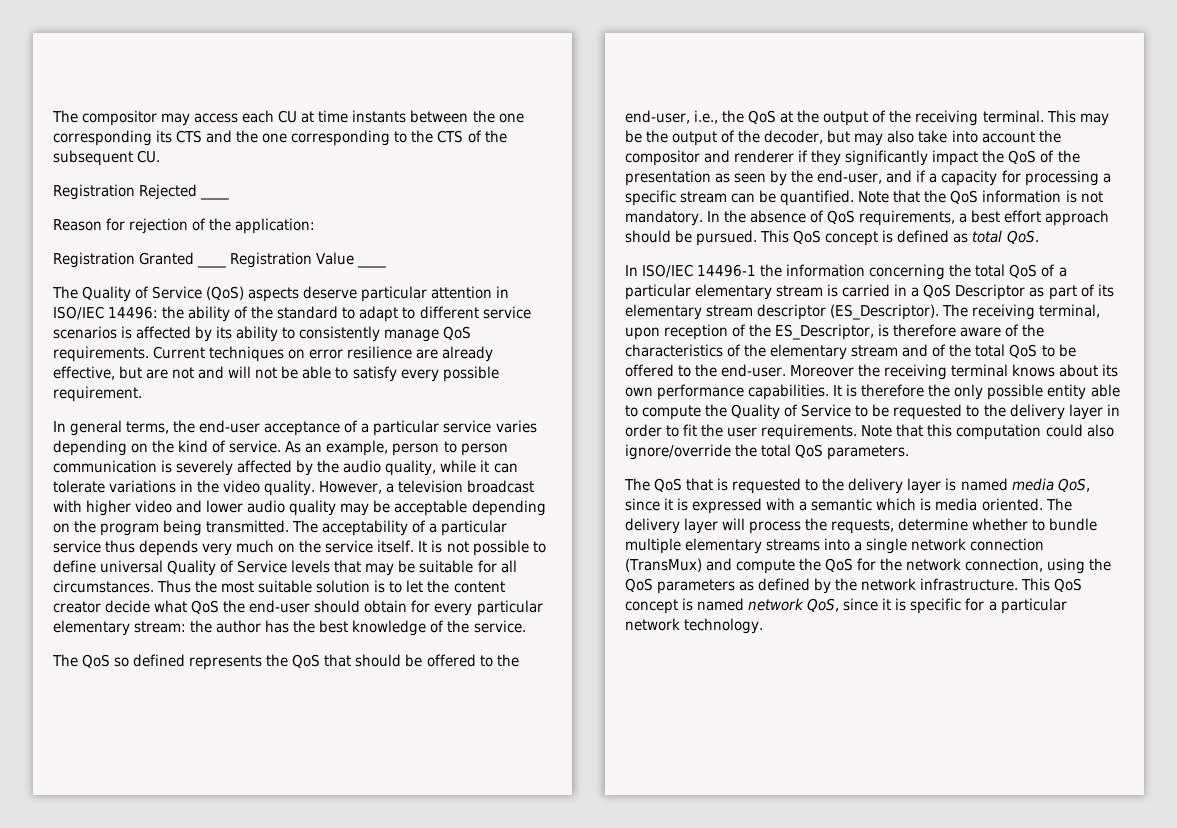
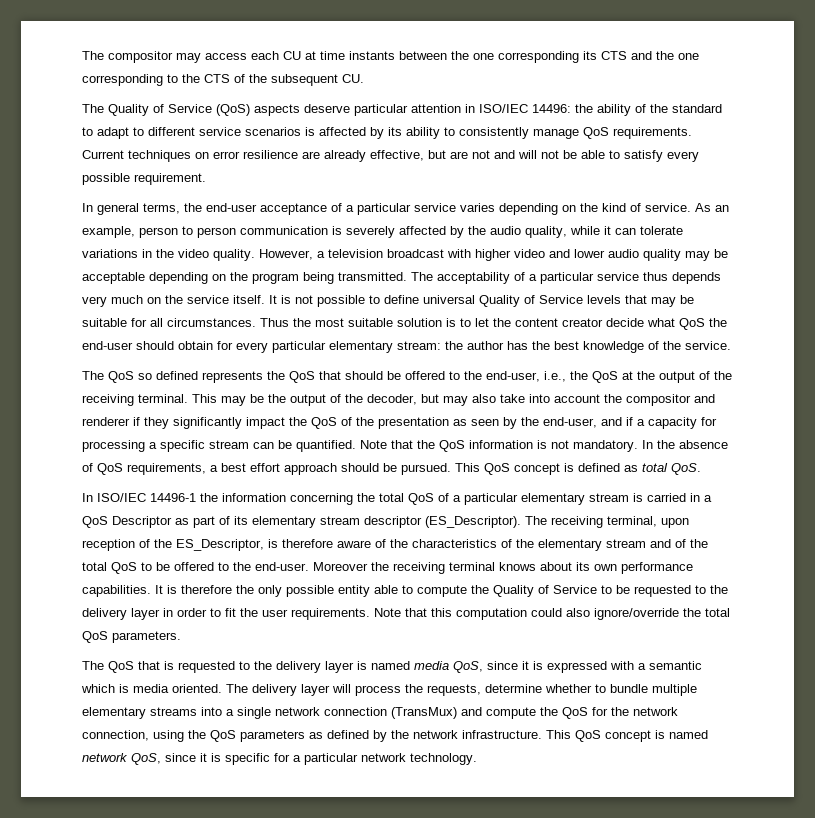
- Registration Rejected ____
- Reason for rejection of the application:
- Registration Granted ____ Registration Value ____

